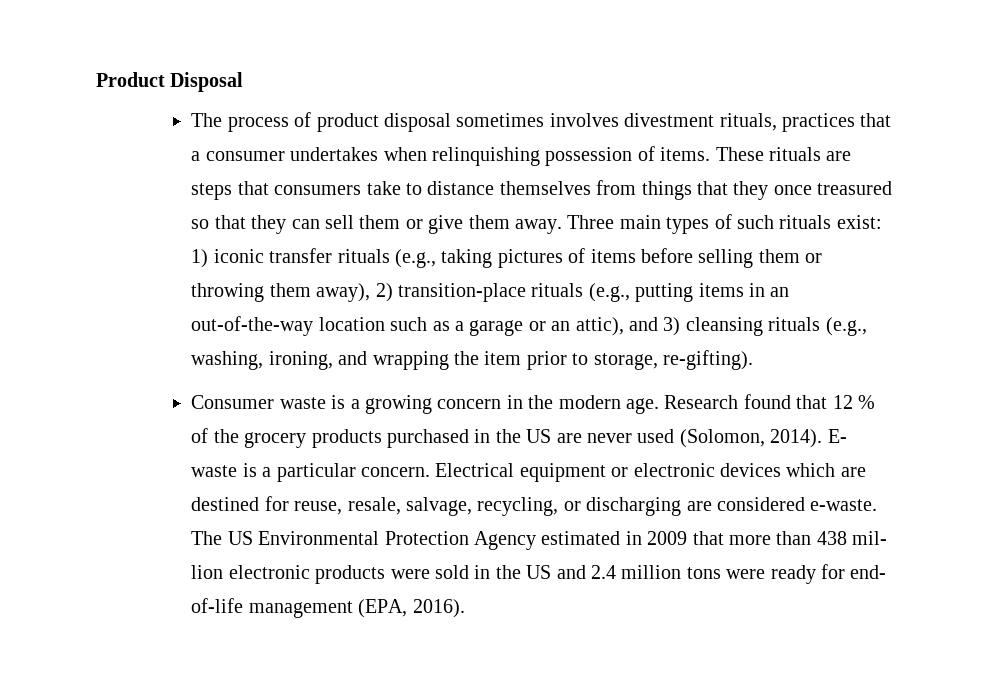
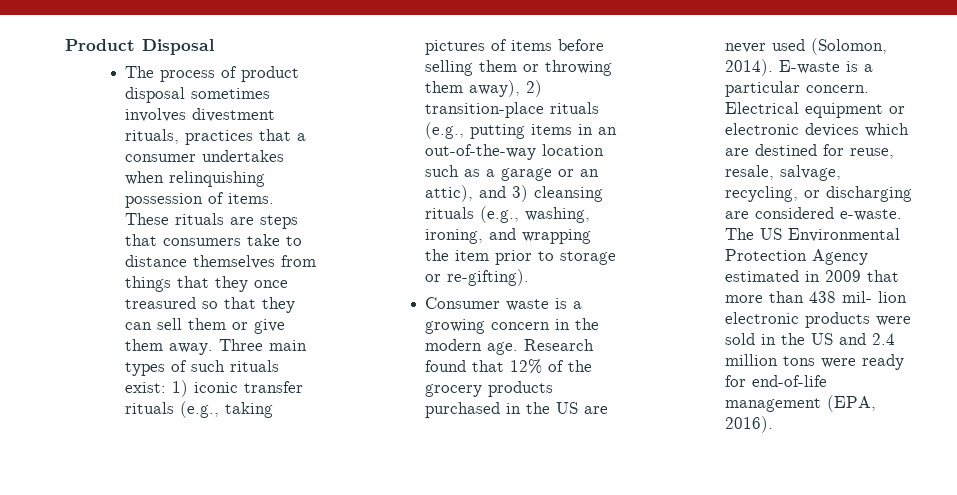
- Three main types of such rituals exist: 1) iconic transfer rituals (e.g., taking pictures of items before selling them or throwing them away), 2) transition-place rituals (e.g., putting items in an out-of-the-way location such as a garage or an attic), and 3) cleansing rituals (e.g., washing, ironing, and wrapping the item prior to storage, re-gifting).
+ Three main types of such rituals exist: 1) iconic transfer rituals (e.g., taking pictures of items before selling them or throwing them away), 2) transition-place rituals (e.g., putting items in an out-of-the-way location such as a garage or an attic), and 3) cleansing rituals (e.g., washing, ironing, and wrapping the item prior to storage or re-gifting).
- Research found that 12 % of the grocery products purchased in the US are never used (Solomon, 2014).
+ Research found that 12% of the grocery products purchased in the US are never used (Solomon, 2014).
- E- waste is a particular concern.
+ E-waste is a particular concern.
- The US Environmental Protection Agency estimated in 2009 that more than 438 mil- lion electronic products were sold in the US and 2.4 million tons were ready for end- of-life management (EPA, 2016).
+ The US Environmental Protection Agency estimated in 2009 that more than 438 mil- lion electronic products were sold in the US and 2.4 million tons were ready for end-of-life management (EPA, 2016).

